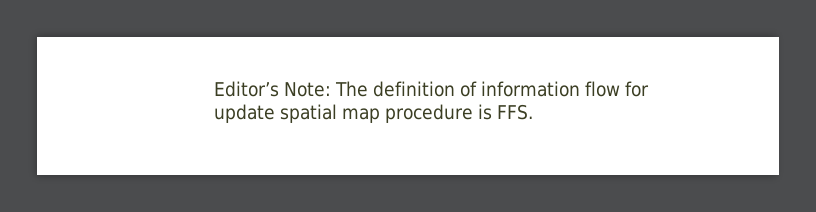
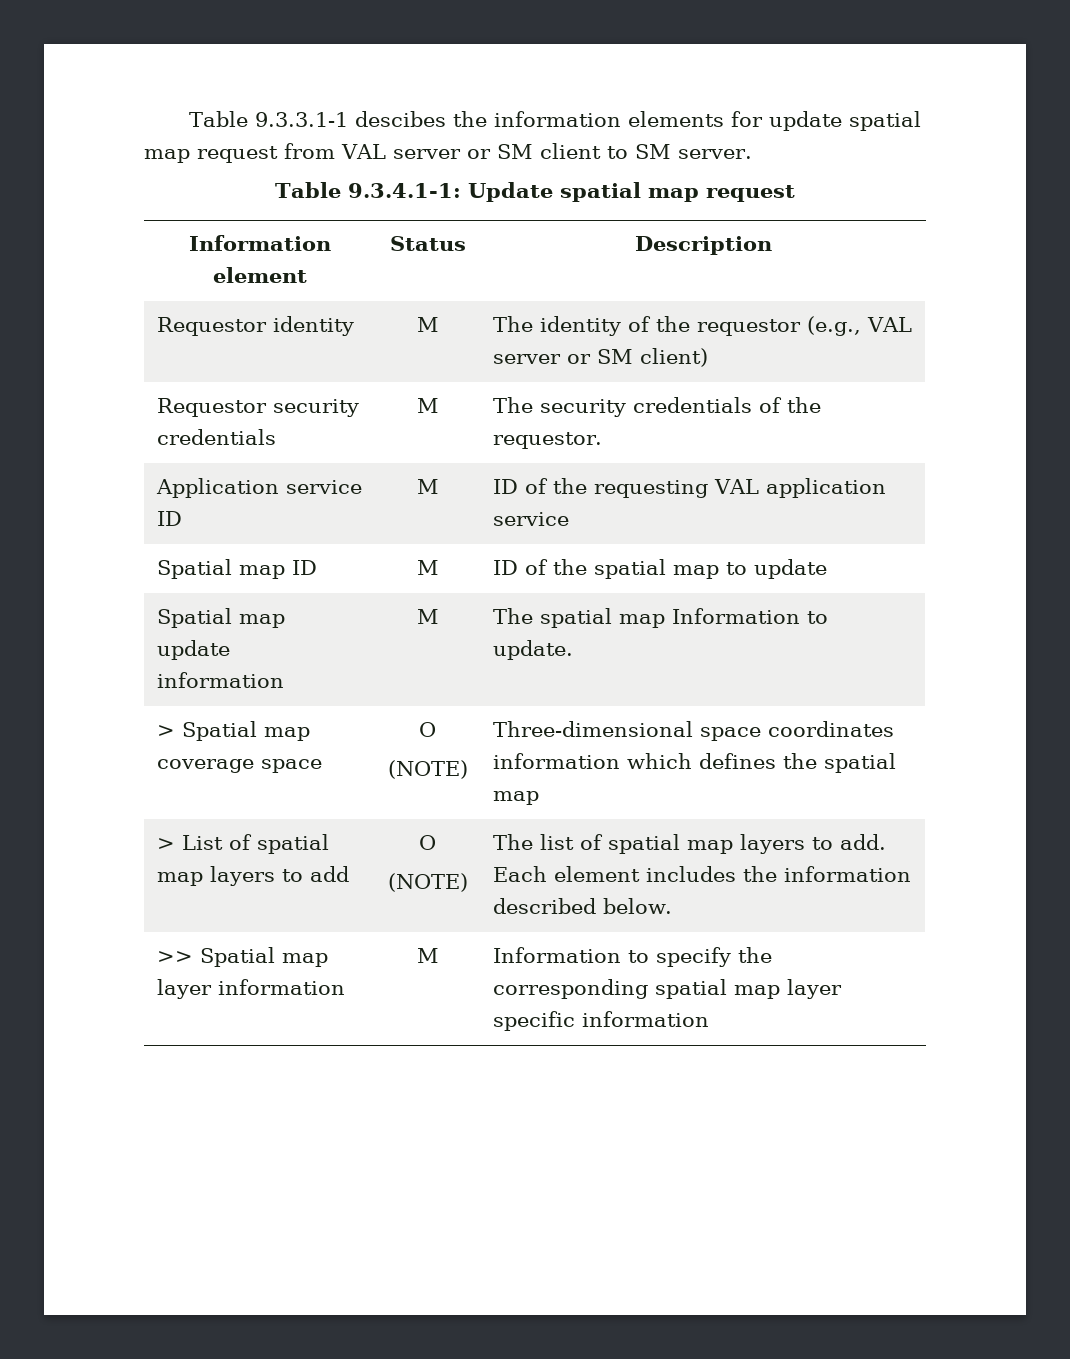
- Editor’s Note: The definition of information flow for update spatial map procedure is FFS.
+ Table 9.3.3.1-1 descibes the information elements for update spatial map request from VAL server or SM client to SM server.
+ Table 9.3.4.1-1: Update spatial map request
+ Information element | Status | Description
+ Requestor identity | M | The identity of the requestor (e.g., VAL server or SM client)
+ Requestor security credentials | M | The security credentials of the requestor.
+ Application service ID | M | ID of the requesting VAL application service
+ Spatial map ID | M | ID of the spatial map to update
+ Spatial map update information | M | The spatial map Information to update.
+ > Spatial map coverage space | O
+ (NOTE) | Three-dimensional space coordinates information which defines the spatial map
+ > List of spatial map layers to add | O
+ (NOTE) | The list of spatial map layers to add. Each element includes the information described below.
+ >> Spatial map layer information | M | Information to specify the corresponding spatial map layer specific information

